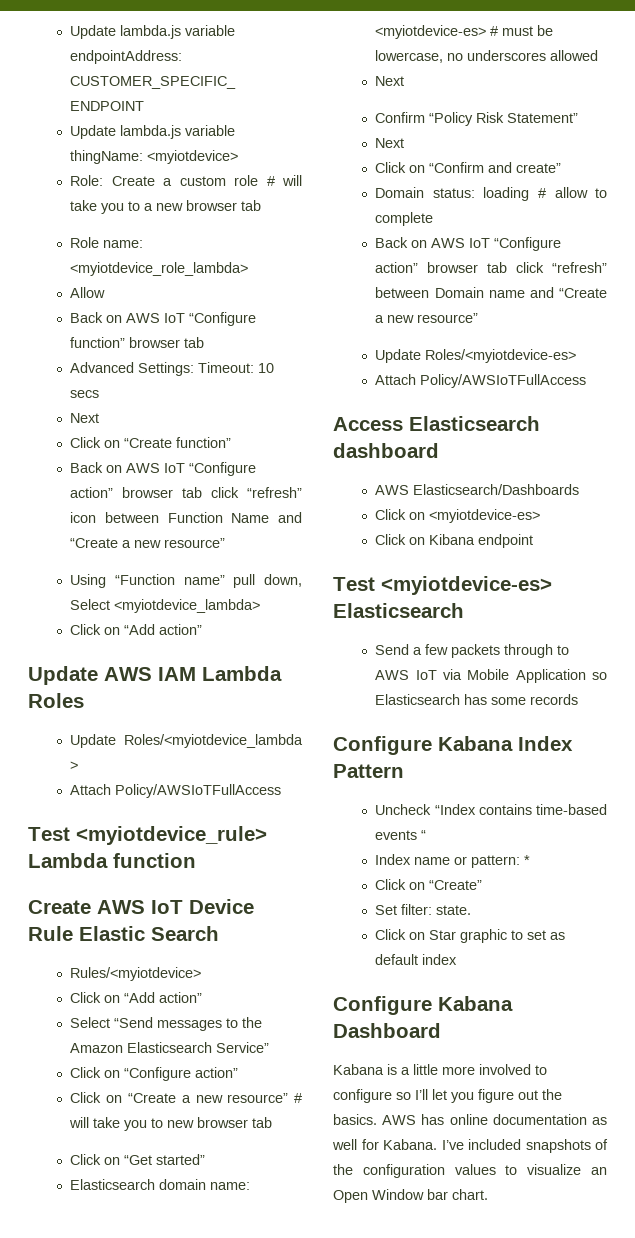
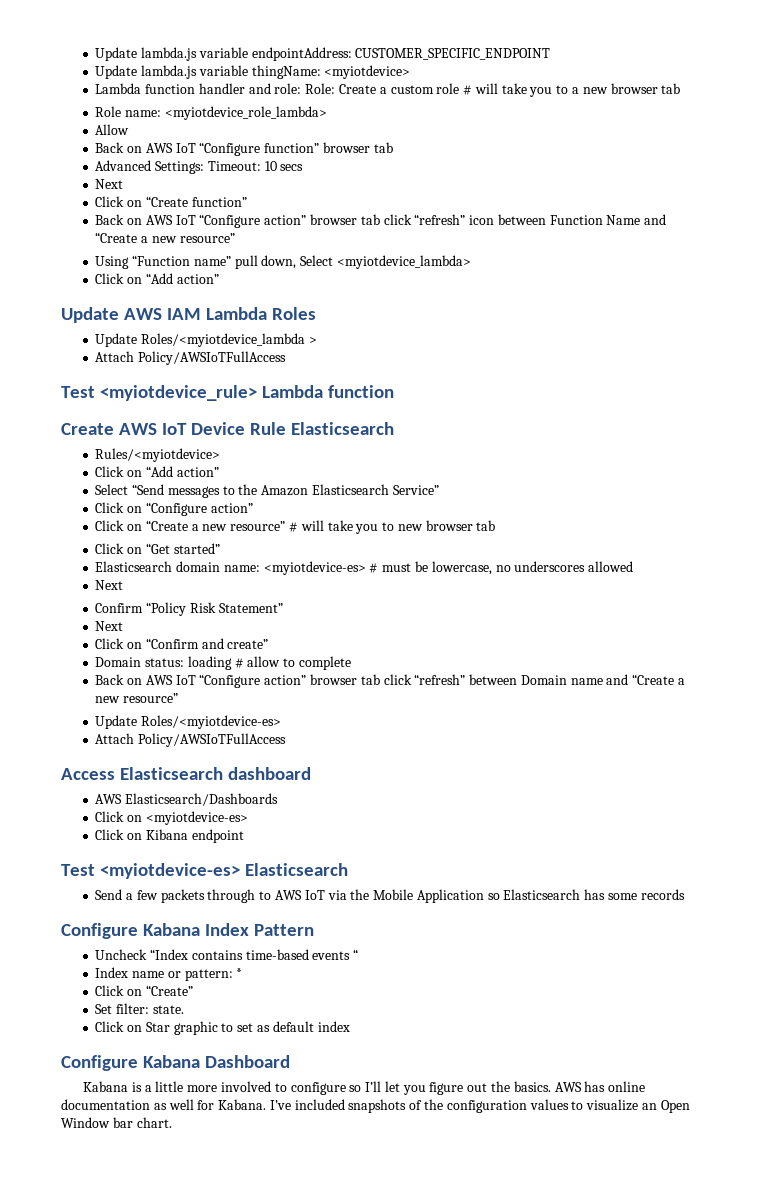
- Role: Create a custom role # will take you to a new browser tab
+ Lambda function handler and role: Role: Create a custom role # will take you to a new browser tab
- Create AWS IoT Device Rule Elastic Search
+ Create AWS IoT Device Rule Elasticsearch
- Send a few packets through to AWS IoT via Mobile Application so Elasticsearch has some records
+ Send a few packets through to AWS IoT via the Mobile Application so Elasticsearch has some records

